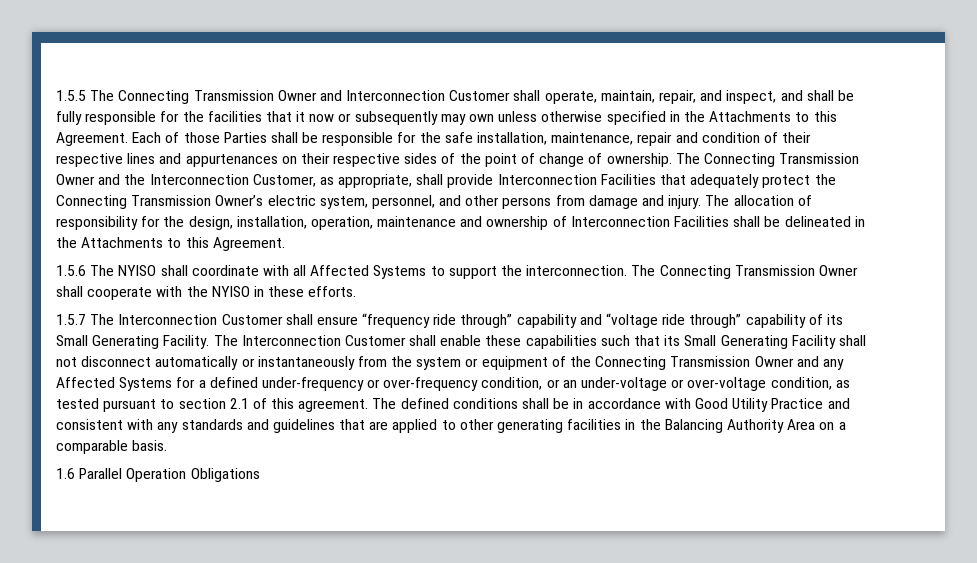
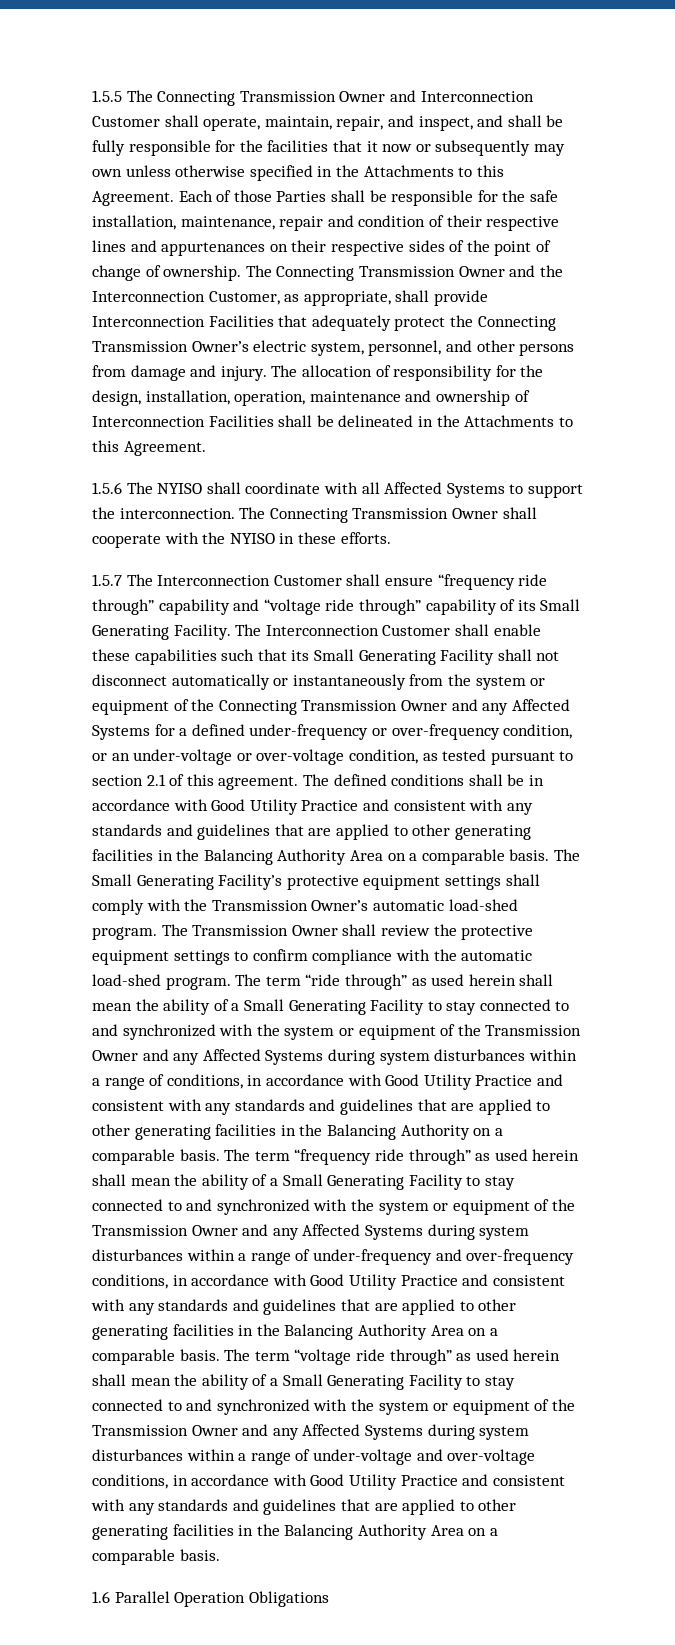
+ The Small Generating Facility’s protective equipment settings shall comply with the Transmission Owner’s automatic load-shed program. The Transmission Owner shall review the protective equipment settings to confirm compliance with the automatic load-shed program. The term “ride through” as used herein shall mean the ability of a Small Generating Facility to stay connected to and synchronized with the system or equipment of the Transmission Owner and any Affected Systems during system disturbances within a range of conditions, in accordance with Good Utility Practice and consistent with any standards and guidelines that are applied to other generating facilities in the Balancing Authority on a comparable basis. The term “frequency ride through” as used herein shall mean the ability of a Small Generating Facility to stay connected to and synchronized with the system or equipment of the Transmission Owner and any Affected Systems during system disturbances within a range of under-frequency and over-frequency conditions, in accordance with Good Utility Practice and consistent with any standards and guidelines that are applied to other generating facilities in the Balancing Authority Area on a comparable basis. The term “voltage ride through” as used herein shall mean the ability of a Small Generating Facility to stay connected to and synchronized with the system or equipment of the Transmission Owner and any Affected Systems during system disturbances within a range of under-voltage and over-voltage conditions, in accordance with Good Utility Practice and consistent with any standards and guidelines that are applied to other generating facilities in the Balancing Authority Area on a comparable basis.

